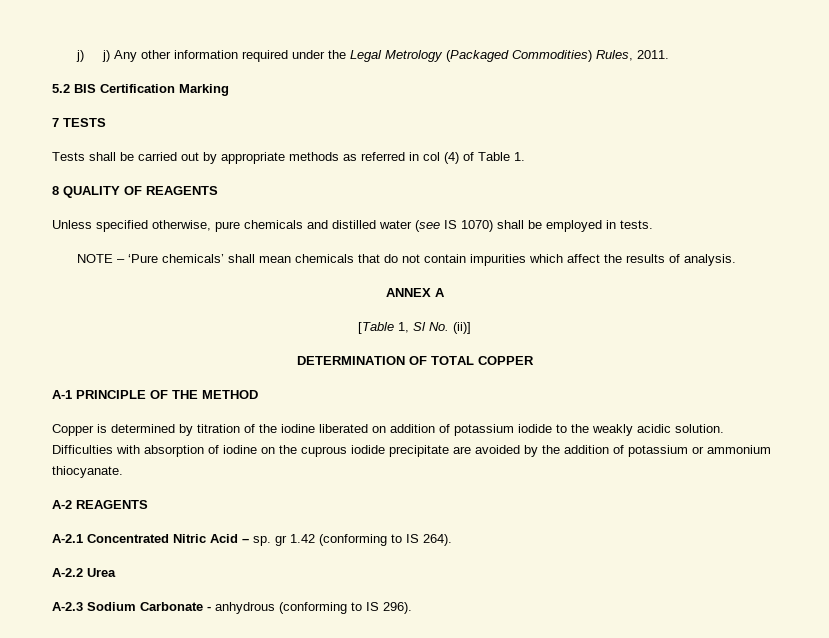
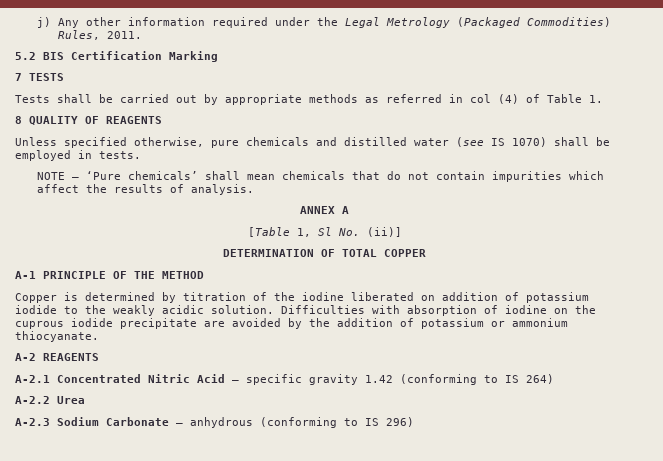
- j) j) Any other information required under the Legal Metrology (Packaged Commodities) Rules, 2011.
+ j) Any other information required under the Legal Metrology (Packaged Commodities) Rules, 2011.
- NOTE – ‘Pure chemicals’ shall mean chemicals that do not contain impurities which affect the results of analysis.
+ NOTE — ‘Pure chemicals’ shall mean chemicals that do not contain impurities which affect the results of analysis.
- A-2.1 Concentrated Nitric Acid – sp. gr 1.42 (conforming to IS 264).
+ A-2.1 Concentrated Nitric Acid — specific gravity 1.42 (conforming to IS 264)
- A-2.3 Sodium Carbonate - anhydrous (conforming to IS 296).
+ A-2.3 Sodium Carbonate — anhydrous (conforming to IS 296)

